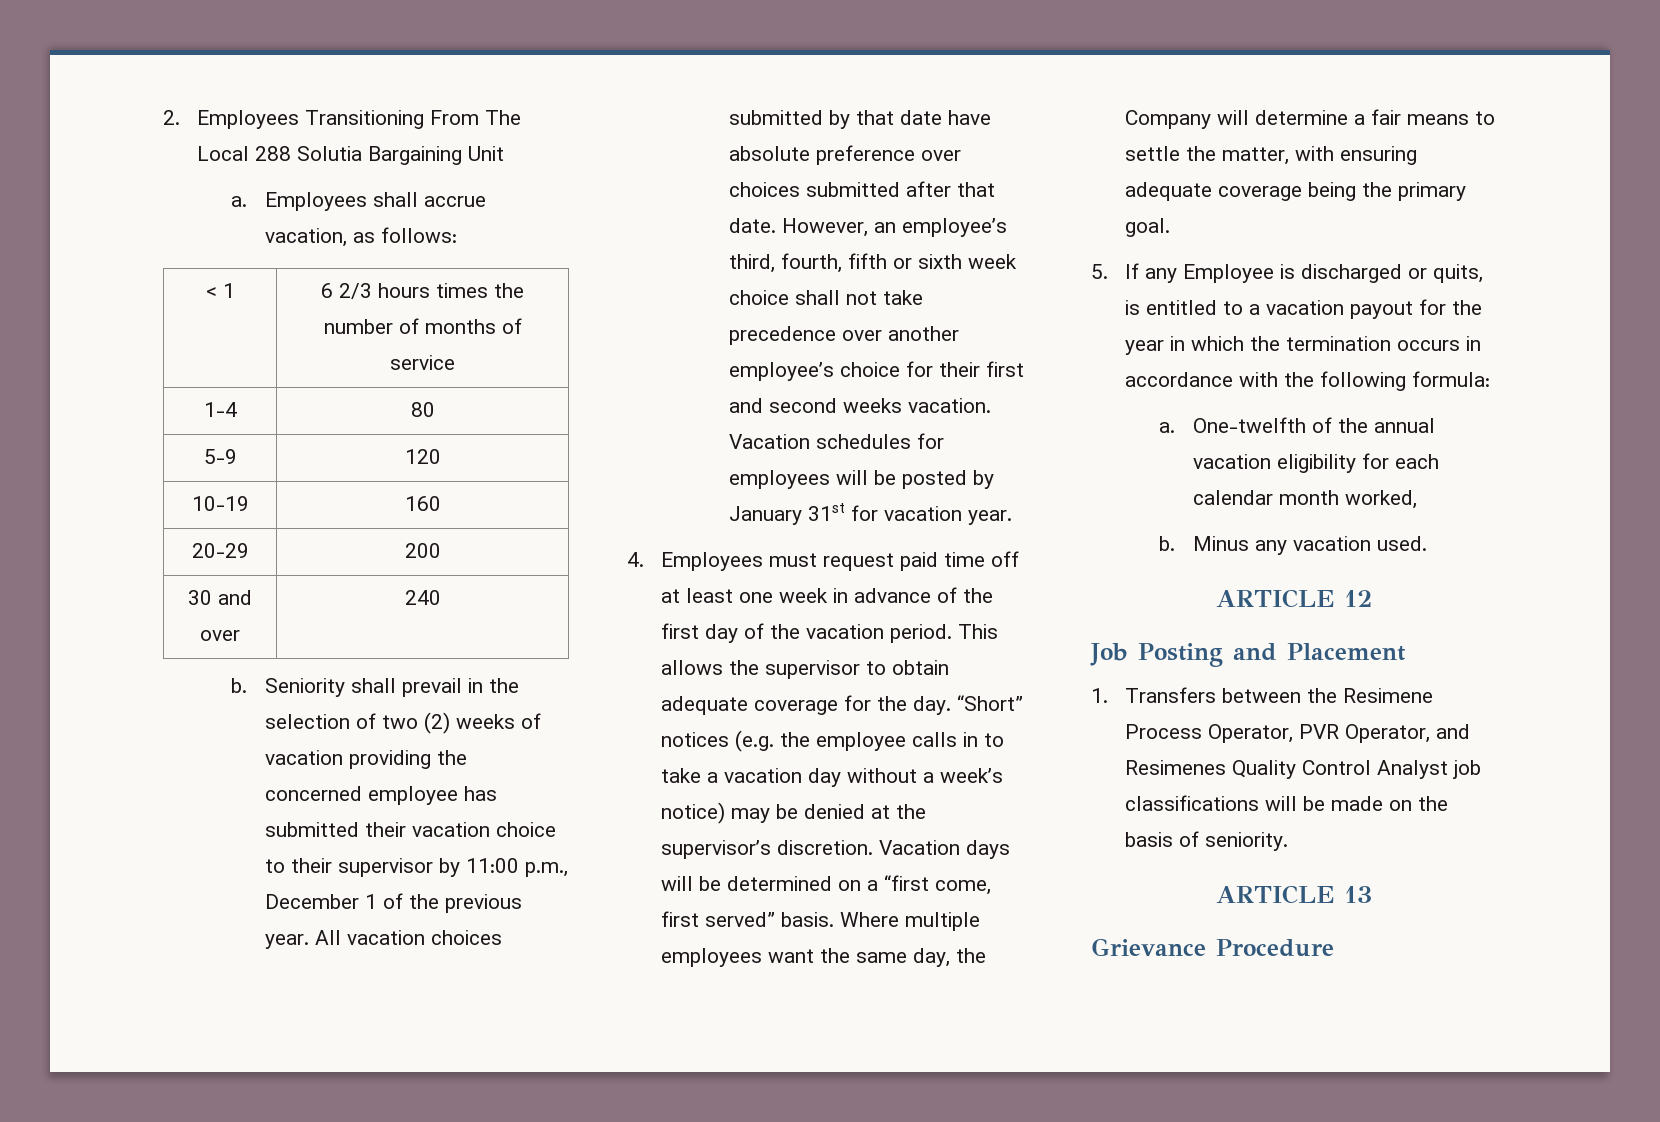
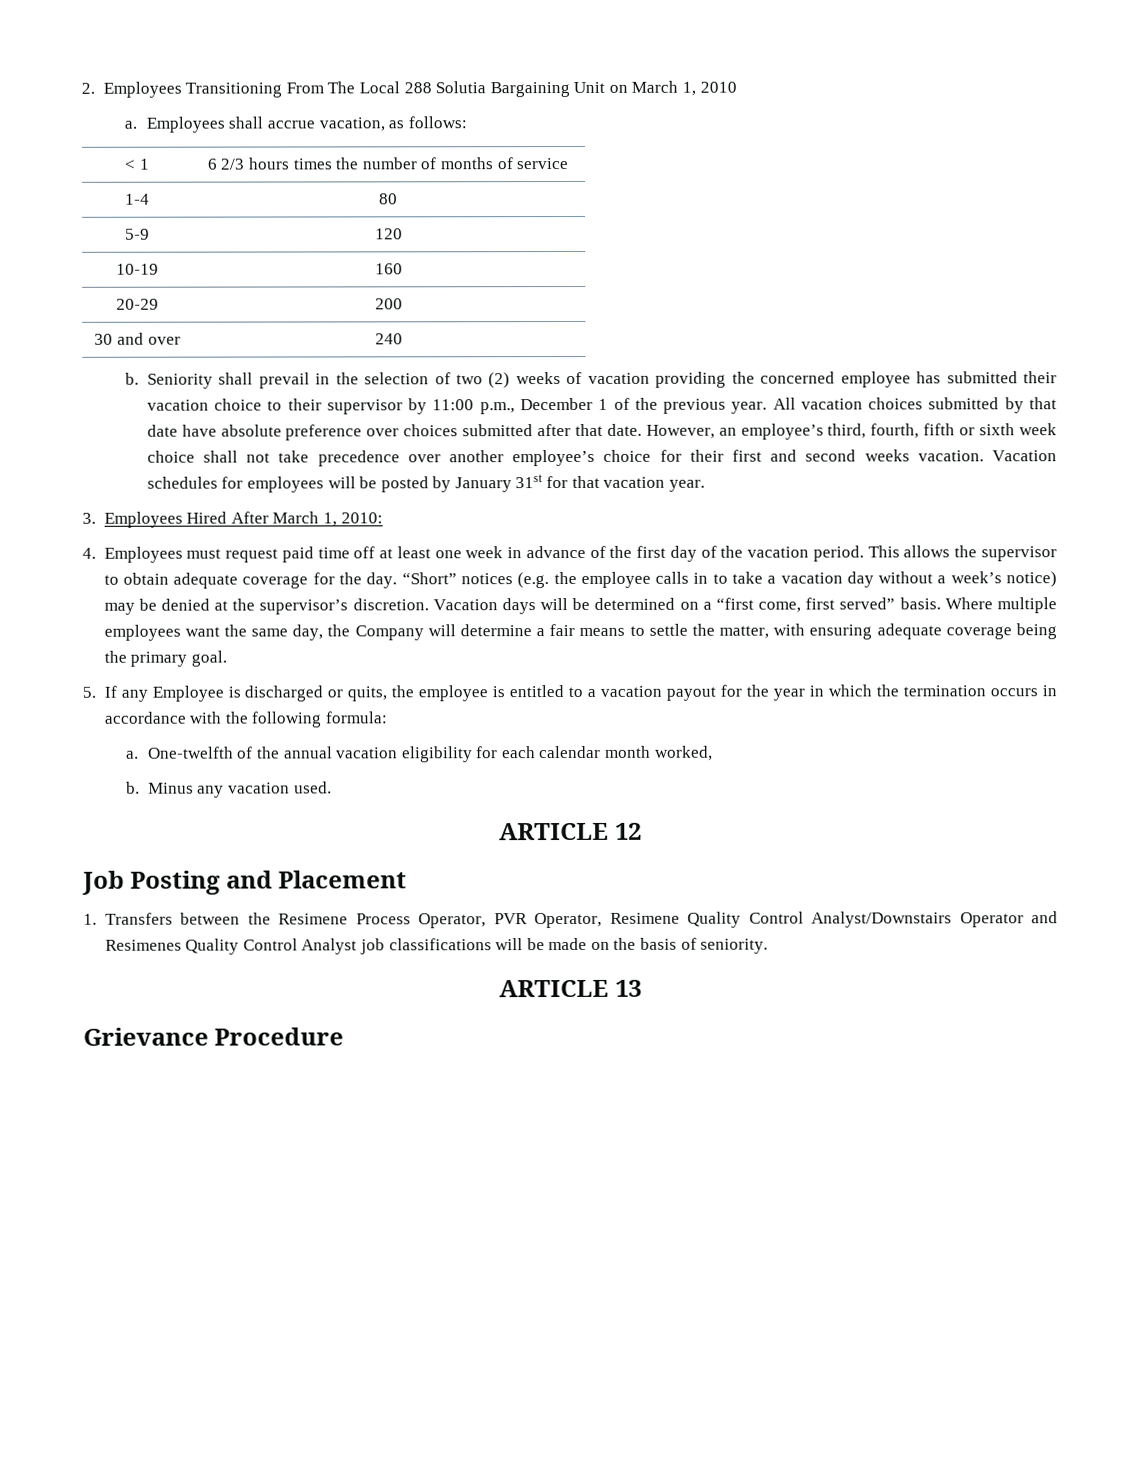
- 2. Employees Transitioning From The Local 288 Solutia Bargaining Unit
+ 2. Employees Transitioning From The Local 288 Solutia Bargaining Unit on March 1, 2010
- Vacation schedules for employees will be posted by January 31st for vacation year.
+ Vacation schedules for employees will be posted by January 31st for that vacation year.
+ 3. Employees Hired After March 1, 2010:
- 5. If any Employee is discharged or quits, is entitled to a vacation payout for the year in which the termination occurs in accordance with the following formula:
+ 5. If any Employee is discharged or quits, the employee is entitled to a vacation payout for the year in which the termination occurs in accordance with the following formula:
- 1. Transfers between the Resimene Process Operator, PVR Operator, and Resimenes Quality Control Analyst job classifications will be made on the basis of seniority.
+ 1. Transfers between the Resimene Process Operator, PVR Operator, Resimene Quality Control Analyst/Downstairs Operator and Resimenes Quality Control Analyst job classifications will be made on the basis of seniority.

